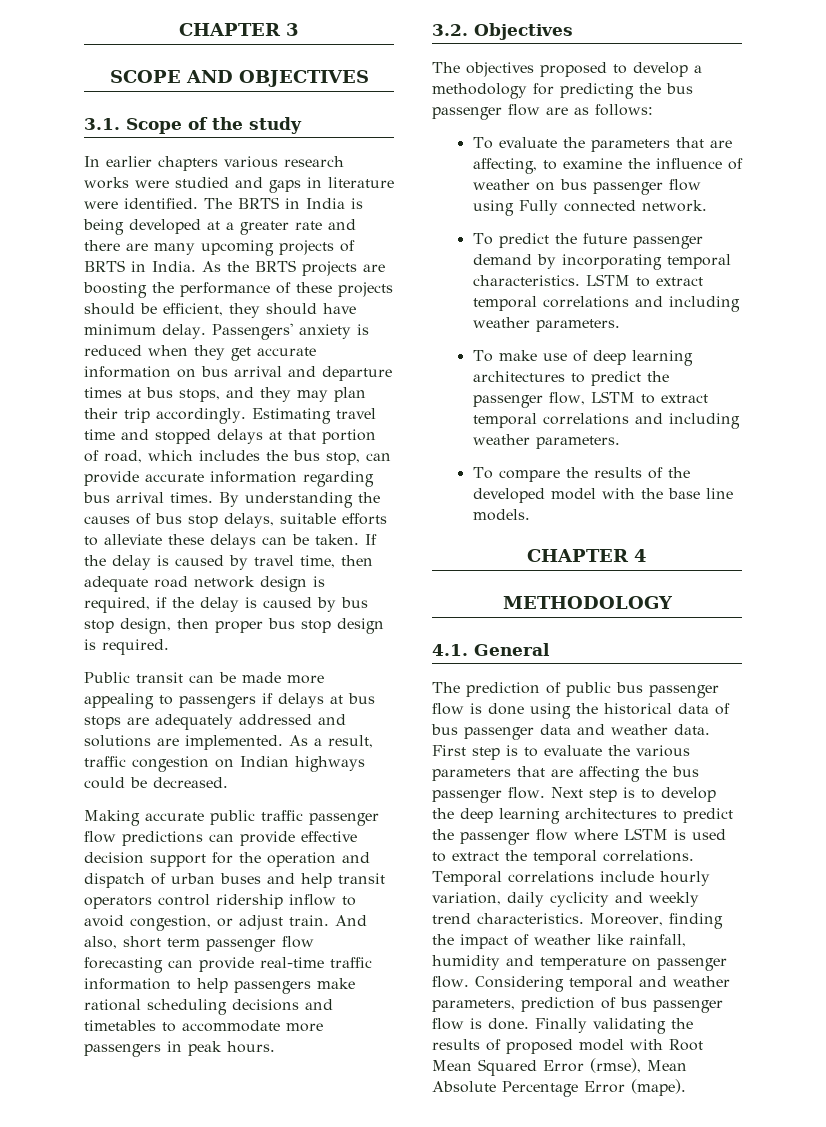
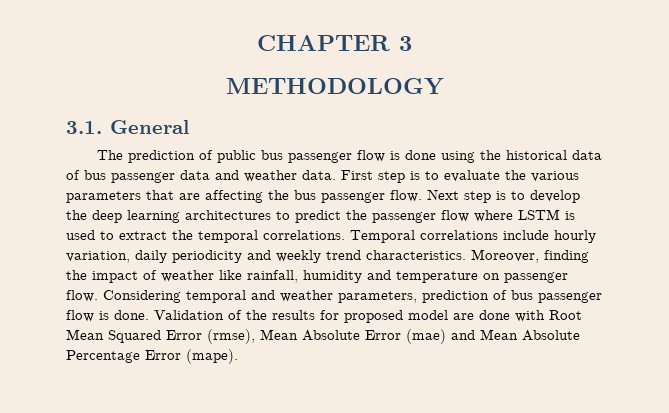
- SCOPE AND OBJECTIVES
- 3.1. Scope of the study
- In earlier chapters various research works were studied and gaps in literature were identified. The BRTS in India is being developed at a greater rate and there are many upcoming projects of BRTS in India. As the BRTS projects are boosting the performance of these projects should be efficient, they should have minimum delay. Passengers' anxiety is reduced when they get accurate information on bus arrival and departure times at bus stops, and they may plan their trip accordingly. Estimating travel time and stopped delays at that portion of road, which includes the bus stop, can provide accurate information regarding bus arrival times. By understanding the causes of bus stop delays, suitable efforts to alleviate these delays can be taken. If the delay is caused by travel time, then adequate road network design is required, if the delay is caused by bus stop design, then proper bus stop design is required.
- Public transit can be made more appealing to passengers if delays at bus stops are adequately addressed and solutions are implemented. As a result, traffic congestion on Indian highways could be decreased.
- Making accurate public traffic passenger flow predictions can provide effective decision support for the operation and dispatch of urban buses and help transit operators control ridership inflow to avoid congestion, or adjust train. And also, short term passenger flow forecasting can provide real-time traffic information to help passengers make rational scheduling decisions and timetables to accommodate more passengers in peak hours.
- 3.2. Objectives
- The objectives proposed to develop a methodology for predicting the bus passenger flow are as follows:
- To evaluate the parameters that are affecting, to examine the influence of weather on bus passenger flow using Fully connected network.
- To predict the future passenger demand by incorporating temporal characteristics. LSTM to extract temporal correlations and including weather parameters.
- To make use of deep learning architectures to predict the passenger flow, LSTM to extract temporal correlations and including weather parameters.
- To compare the results of the developed model with the base line models.
- CHAPTER 4
  METHODOLOGY
- 4.1. General
+ 3.1. General
- Temporal correlations include hourly variation, daily cyclicity and weekly trend characteristics.
+ Temporal correlations include hourly variation, daily periodicity and weekly trend characteristics.
- Finally validating the results of proposed model with Root Mean Squared Error (rmse), Mean Absolute Percentage Error (mape).
+ Validation of the results for proposed model are done with Root Mean Squared Error (rmse), Mean Absolute Error (mae) and Mean Absolute Percentage Error (mape).

